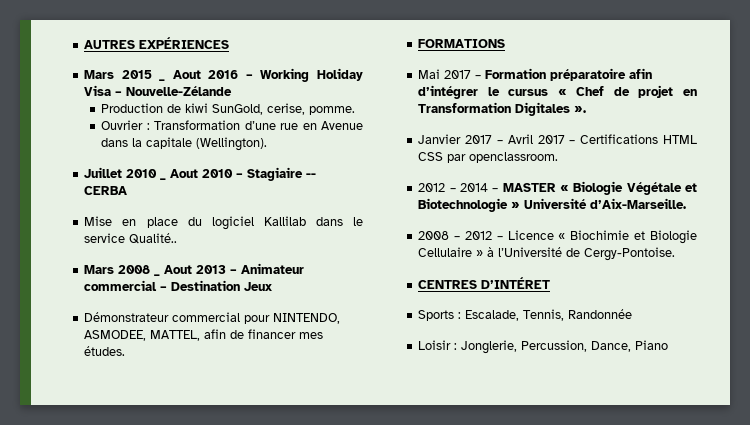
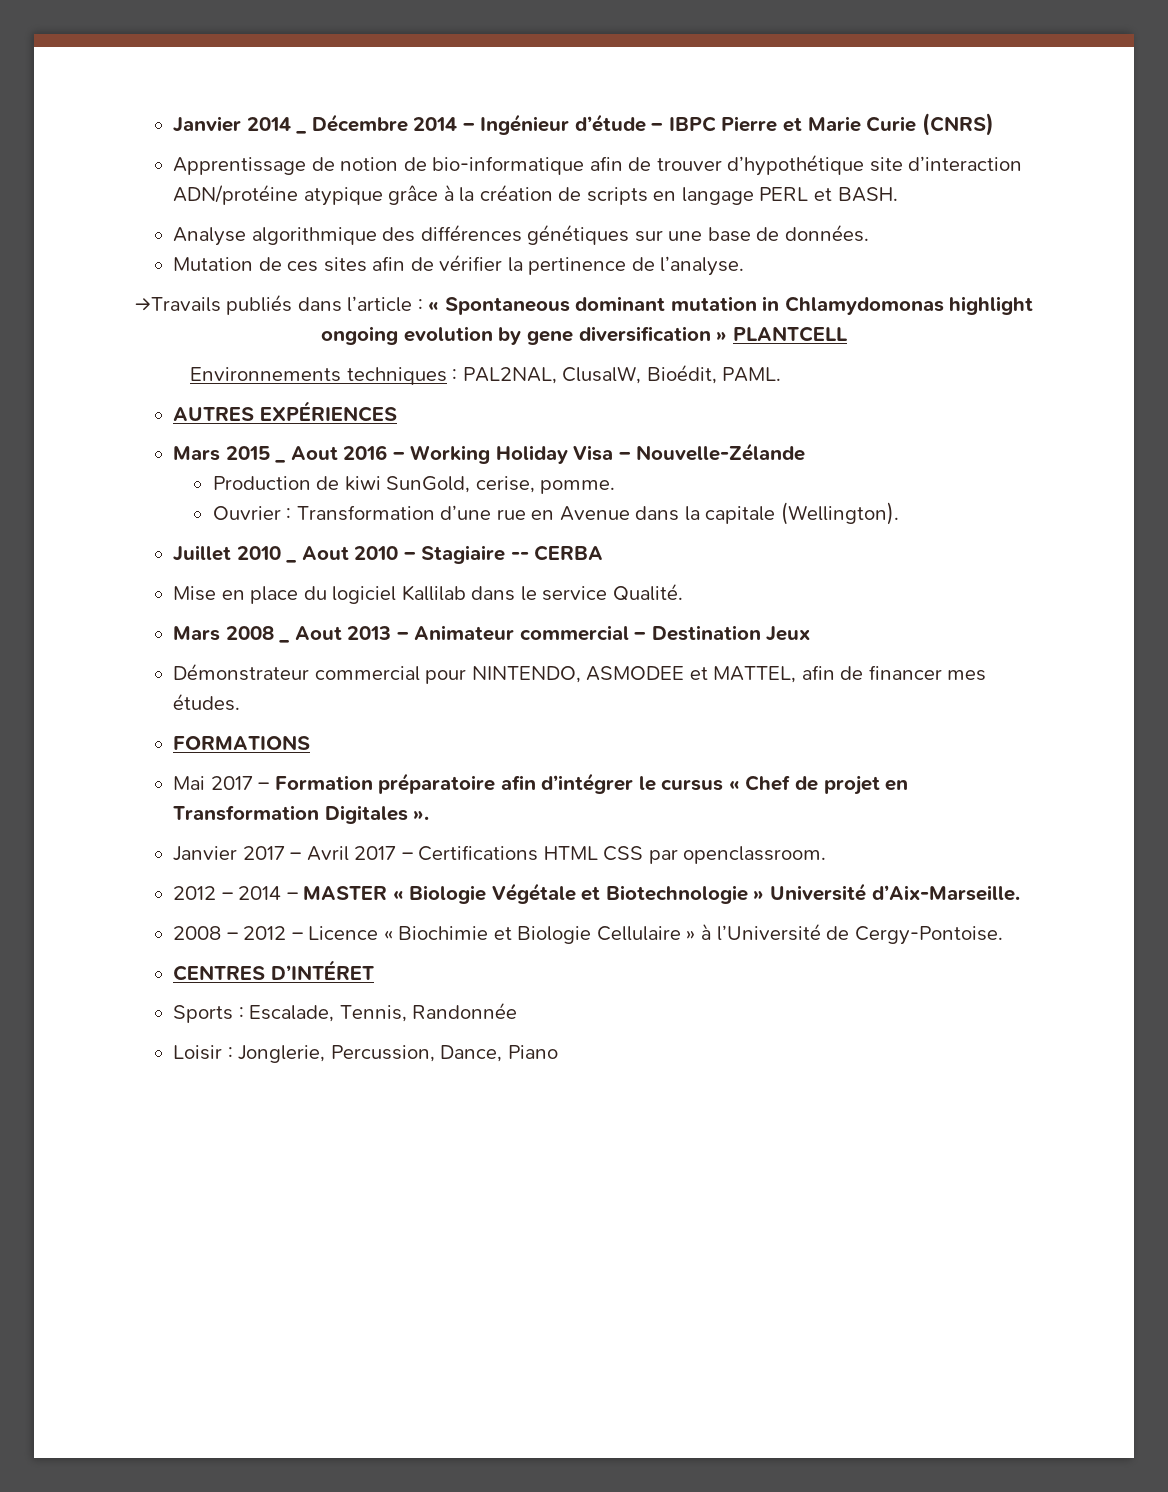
+ Janvier 2014 _ Décembre 2014 – Ingénieur d’étude – IBPC Pierre et Marie Curie (CNRS)
+ Apprentissage de notion de bio-informatique afin de trouver d’hypothétique site d’interaction ADN/protéine atypique grâce à la création de scripts en langage PERL et BASH.
+ Analyse algorithmique des différences génétiques sur une base de données.
+ Mutation de ces sites afin de vérifier la pertinence de l’analyse.
+ →Travails publiés dans l’article : « Spontaneous dominant mutation in Chlamydomonas highlight ongoing evolution by gene diversification » PLANTCELL
+ Environnements techniques : PAL2NAL, ClusalW, Bioédit, PAML.
- Mise en place du logiciel Kallilab dans le service Qualité..
+ Mise en place du logiciel Kallilab dans le service Qualité.
- Démonstrateur commercial pour NINTENDO, ASMODEE, MATTEL, afin de financer mes études.
+ Démonstrateur commercial pour NINTENDO, ASMODEE et MATTEL, afin de financer mes études.

